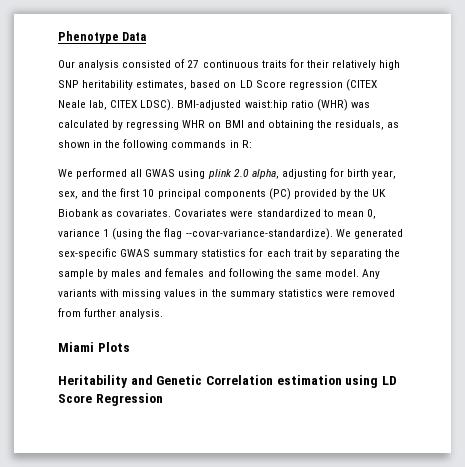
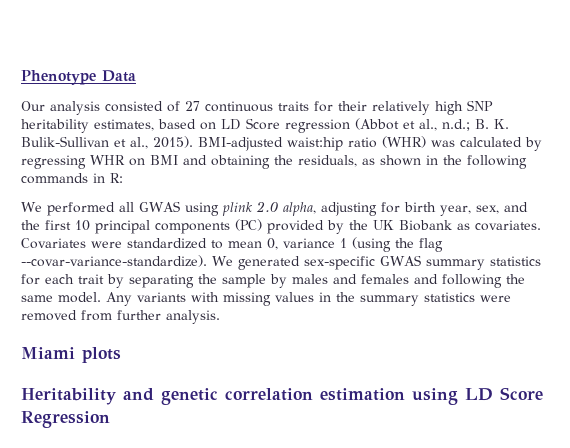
- Our analysis consisted of 27 continuous traits for their relatively high SNP heritability estimates, based on LD Score regression (CITEX Neale lab, CITEX LDSC).
+ Our analysis consisted of 27 continuous traits for their relatively high SNP heritability estimates, based on LD Score regression (Abbot et al., n.d.; B. K. Bulik-Sullivan et al., 2015).
- Miami Plots
+ Miami plots
- Heritability and Genetic Correlation estimation using LD Score Regression
+ Heritability and genetic correlation estimation using LD Score Regression

